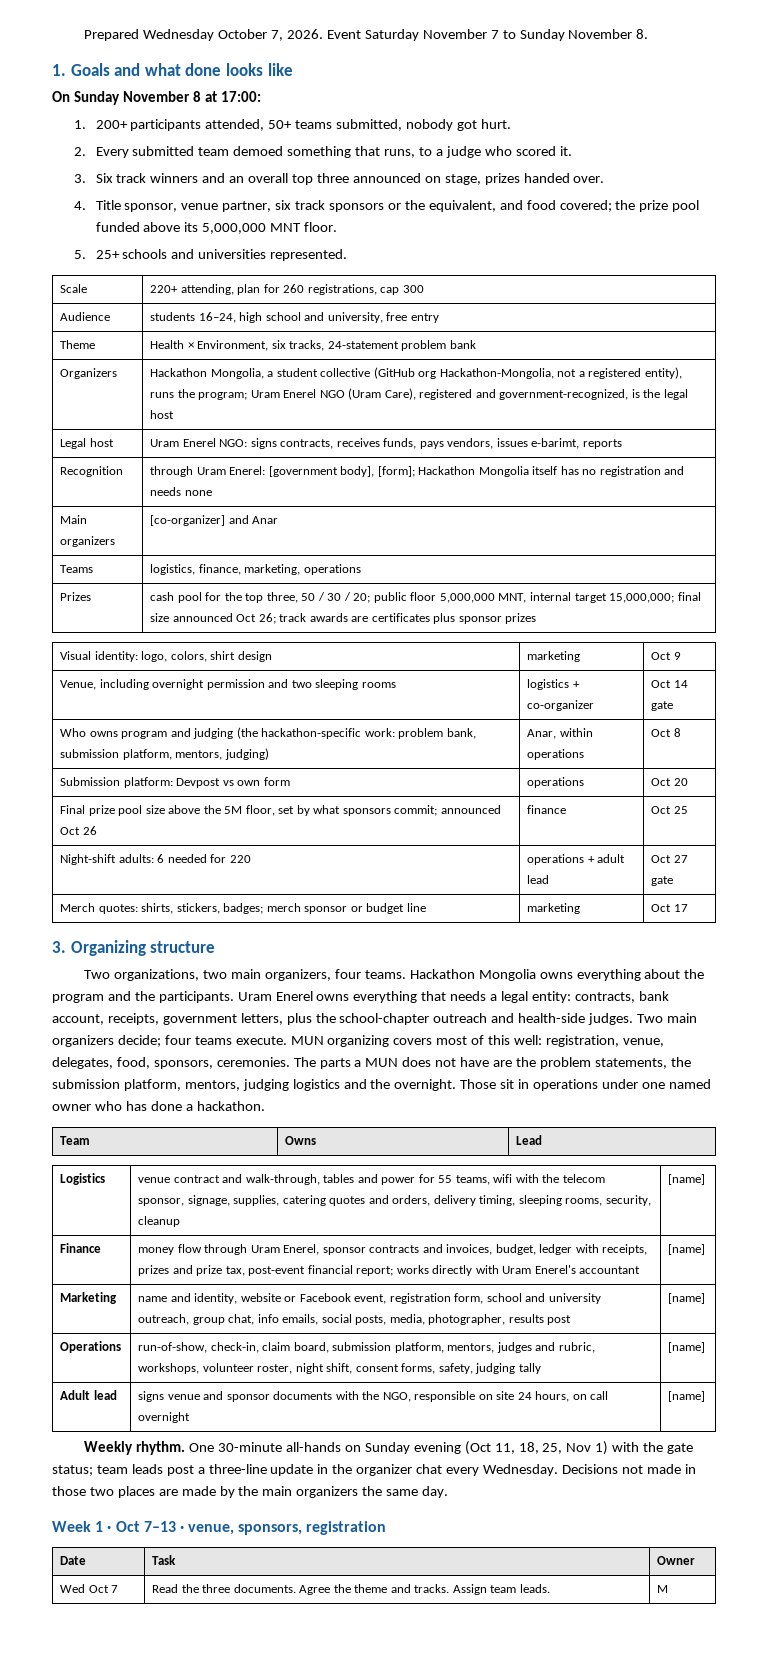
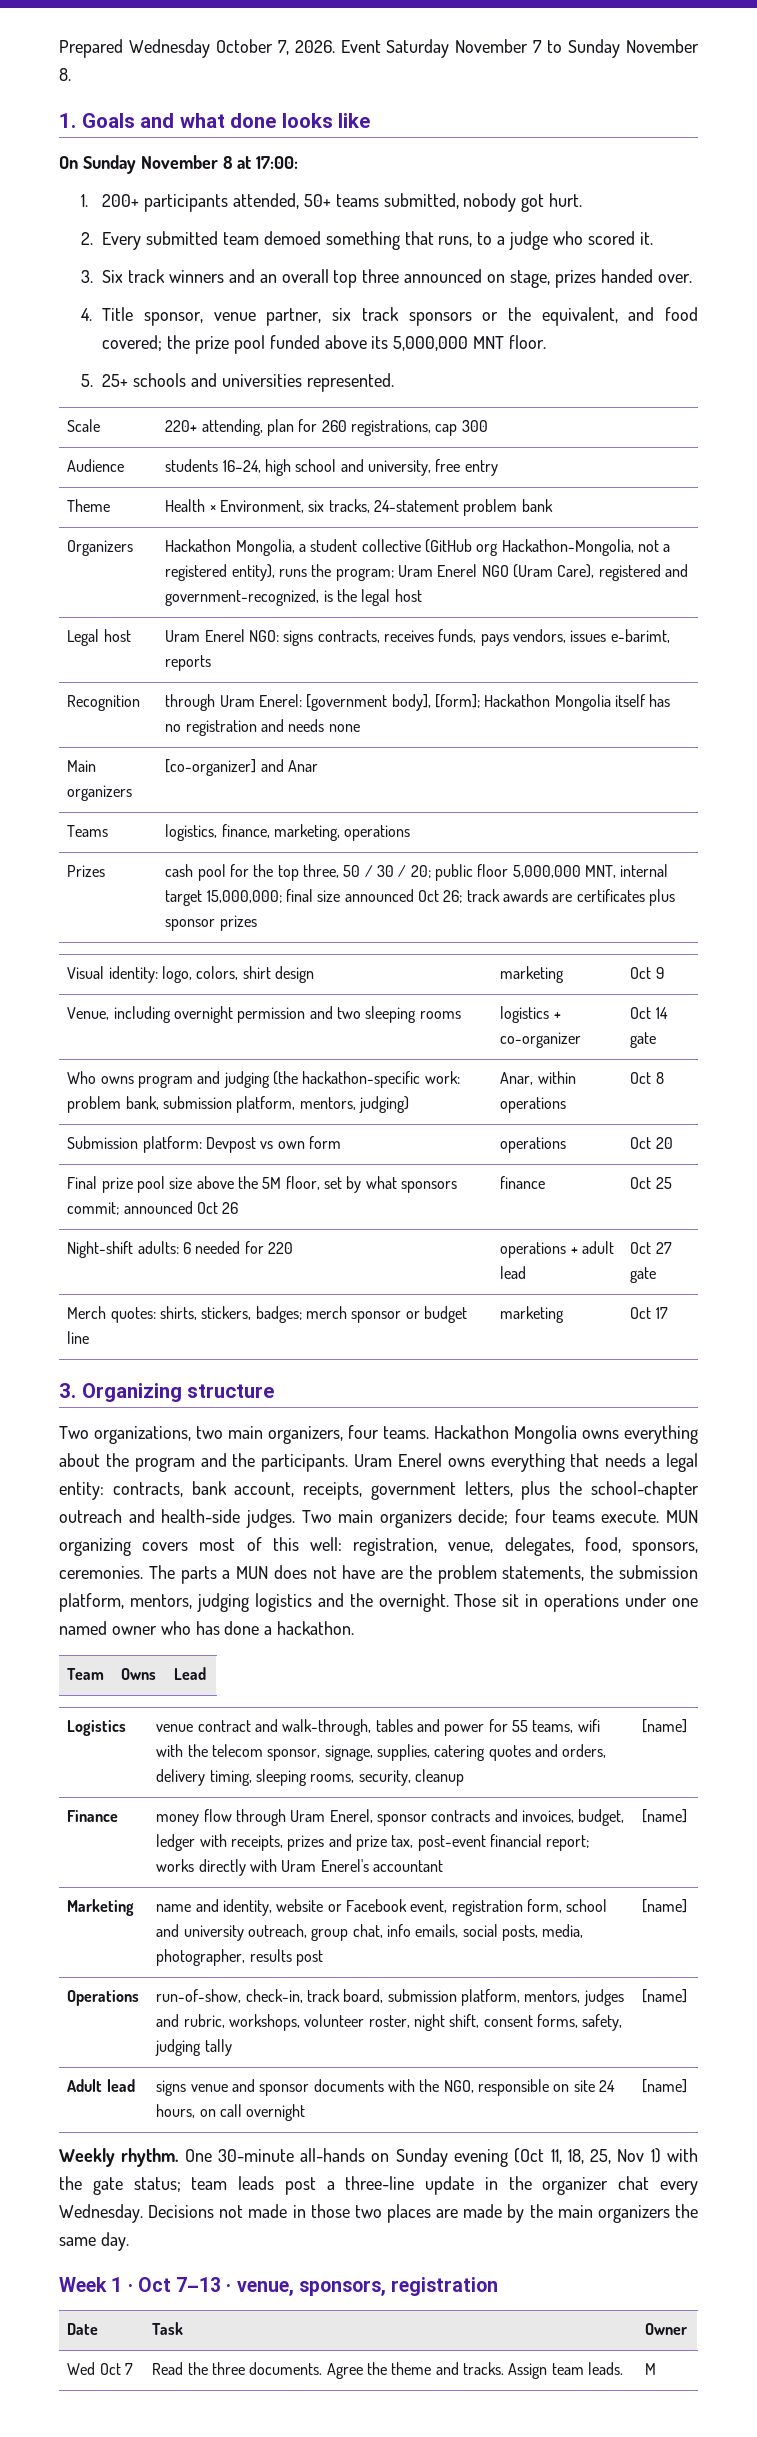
- Operations | run-of-show, check-in, claim board, submission platform, mentors, judges and rubric, workshops, volunteer roster, night shift, consent forms, safety, judging tally | [name]
+ Operations | run-of-show, check-in, track board, submission platform, mentors, judges and rubric, workshops, volunteer roster, night shift, consent forms, safety, judging tally | [name]

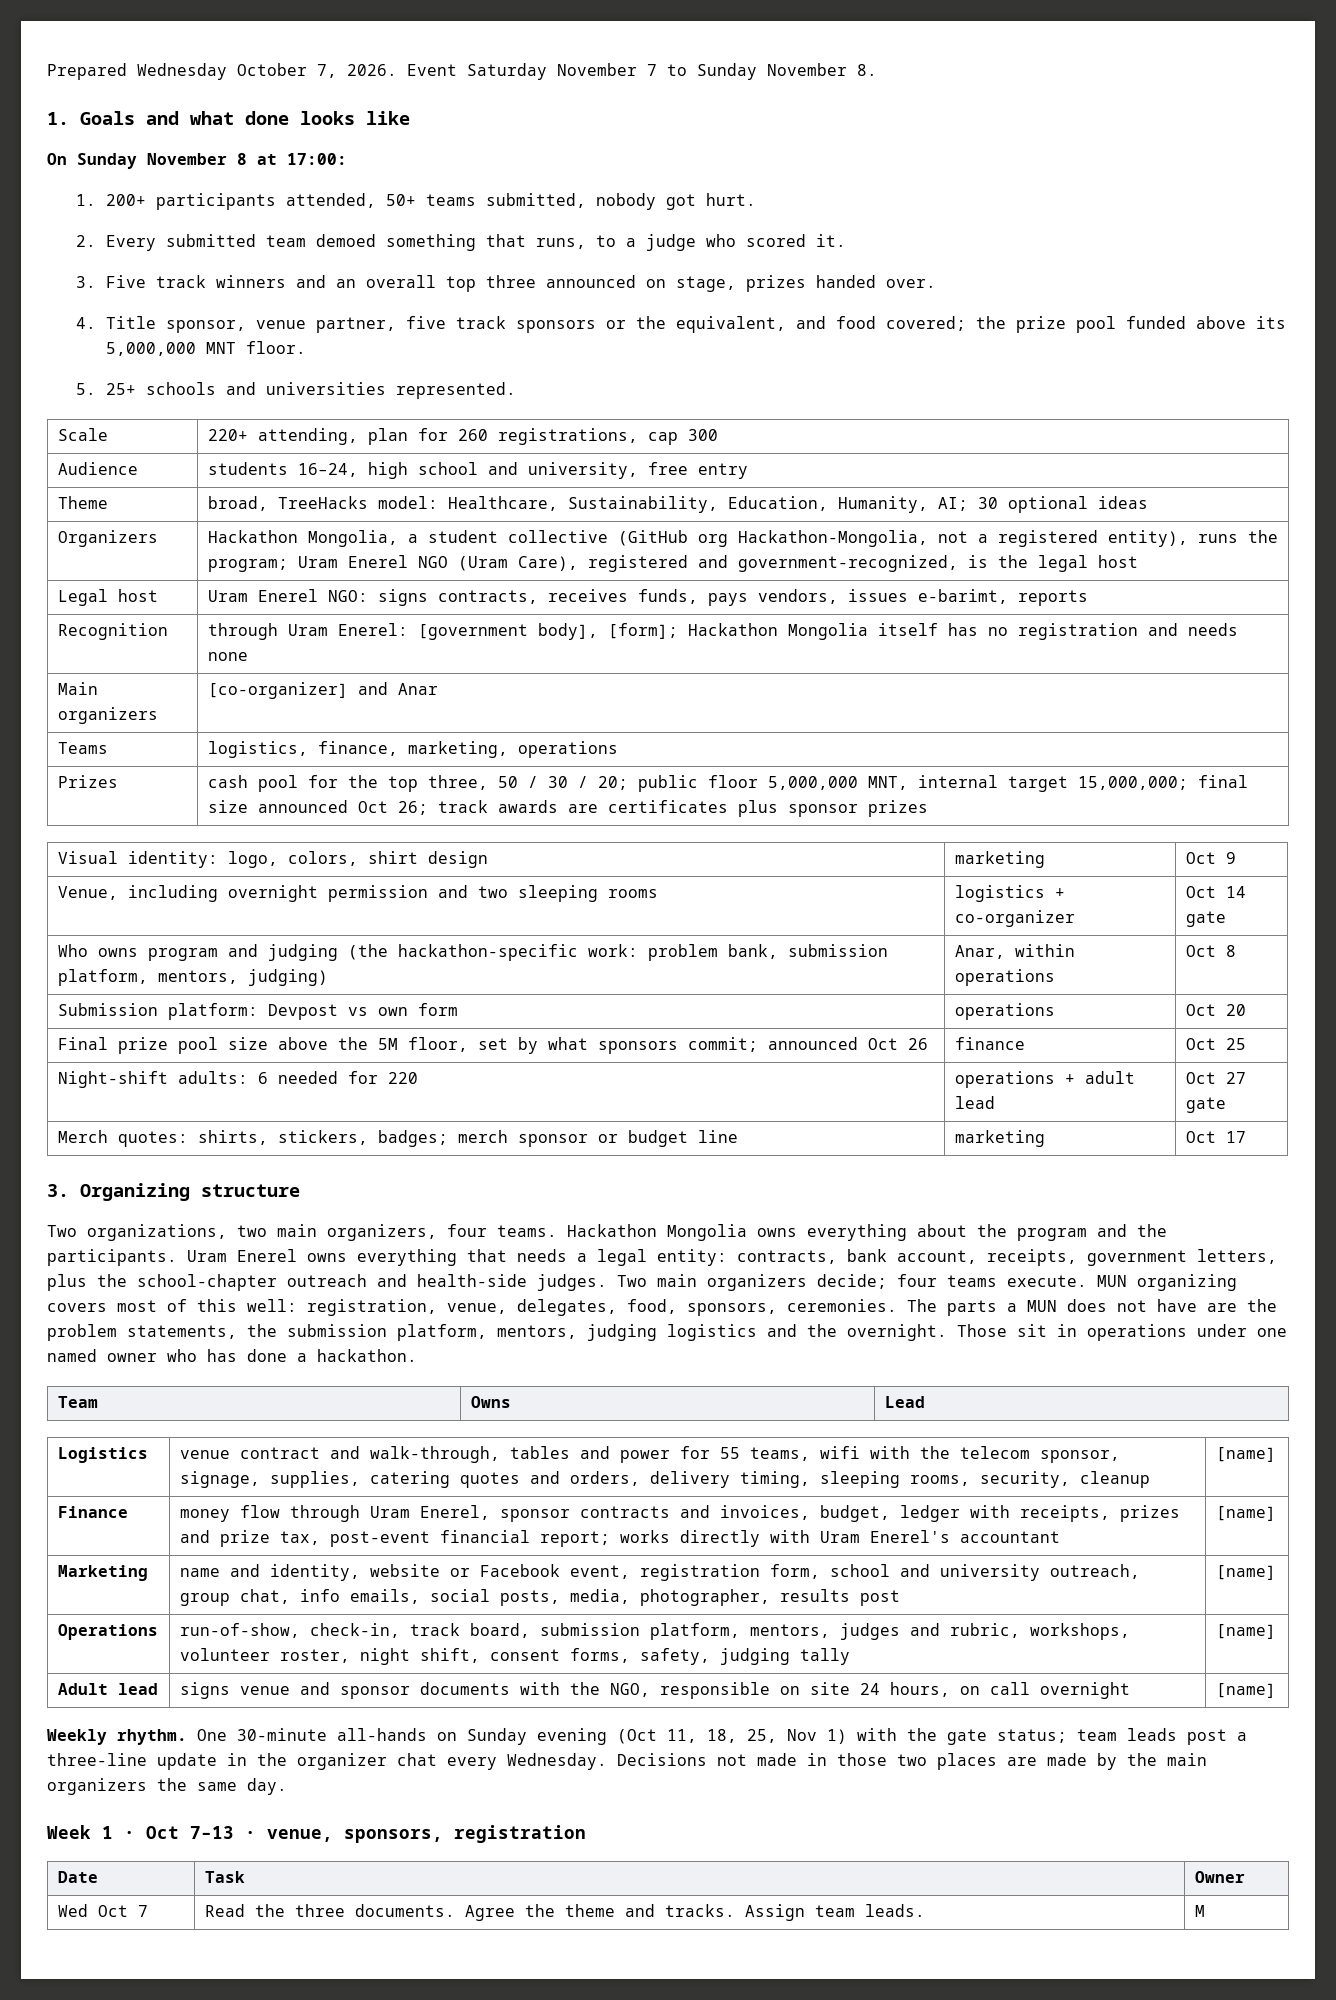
- 3. Six track winners and an overall top three announced on stage, prizes handed over.
+ 3. Five track winners and an overall top three announced on stage, prizes handed over.
- 4. Title sponsor, venue partner, six track sponsors or the equivalent, and food covered; the prize pool funded above its 5,000,000 MNT floor.
+ 4. Title sponsor, venue partner, five track sponsors or the equivalent, and food covered; the prize pool funded above its 5,000,000 MNT floor.
- Theme | Health × Environment, six tracks, 24-statement problem bank
+ Theme | broad, TreeHacks model: Healthcare, Sustainability, Education, Humanity, AI; 30 optional ideas

